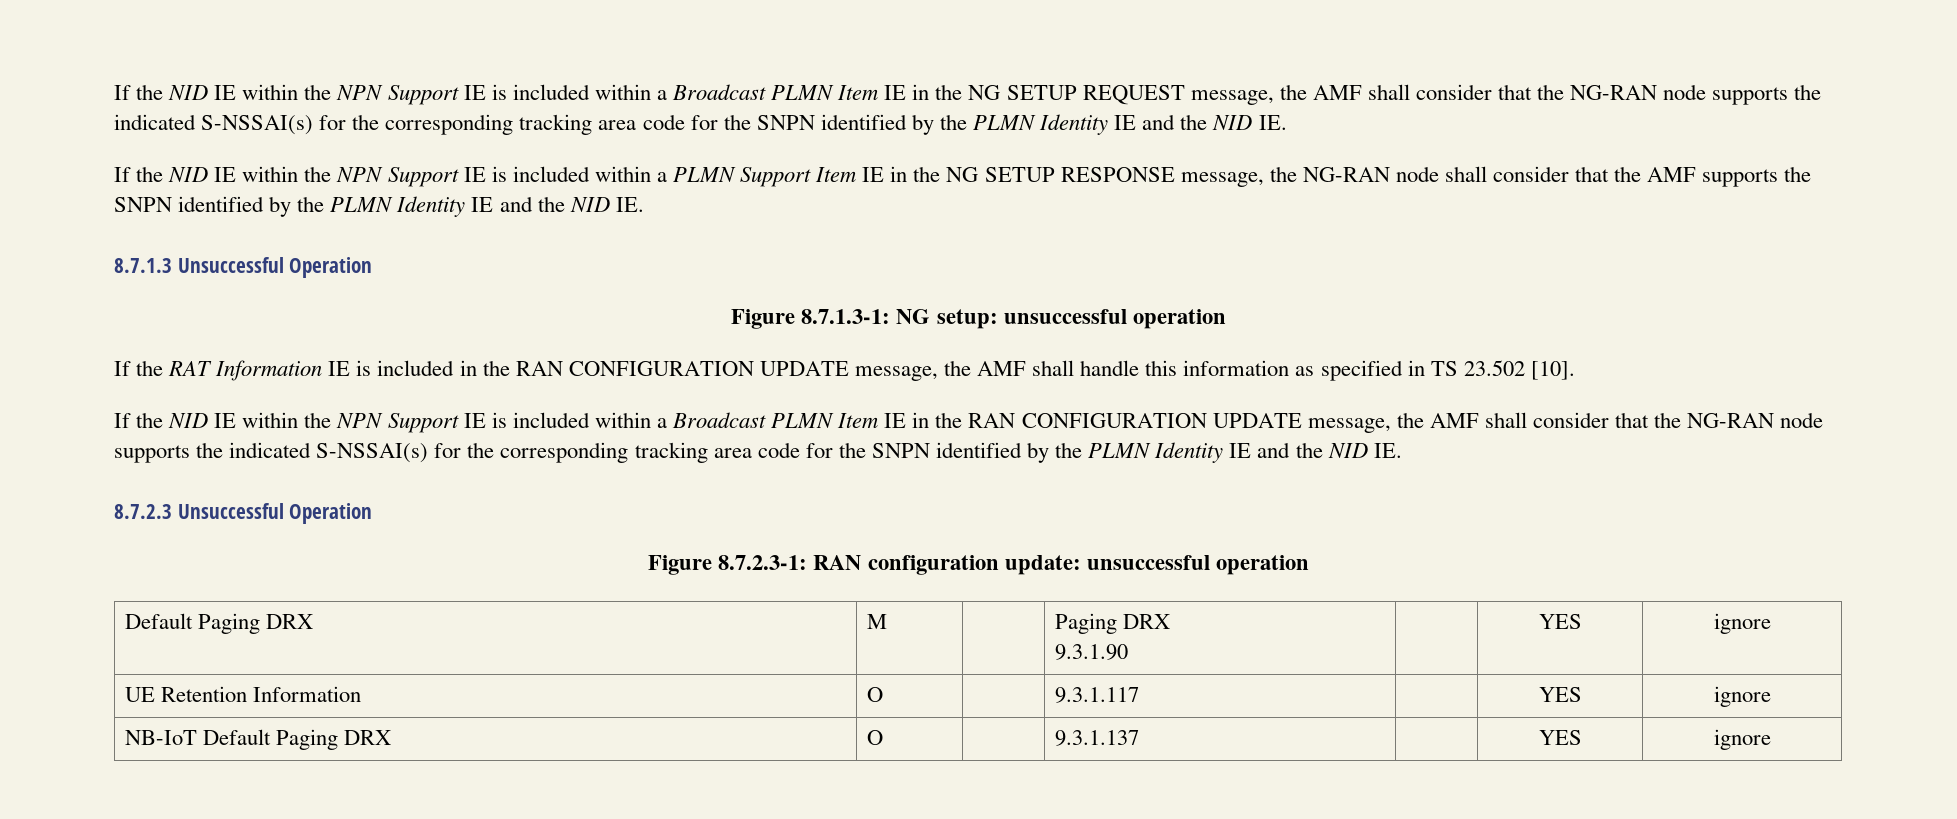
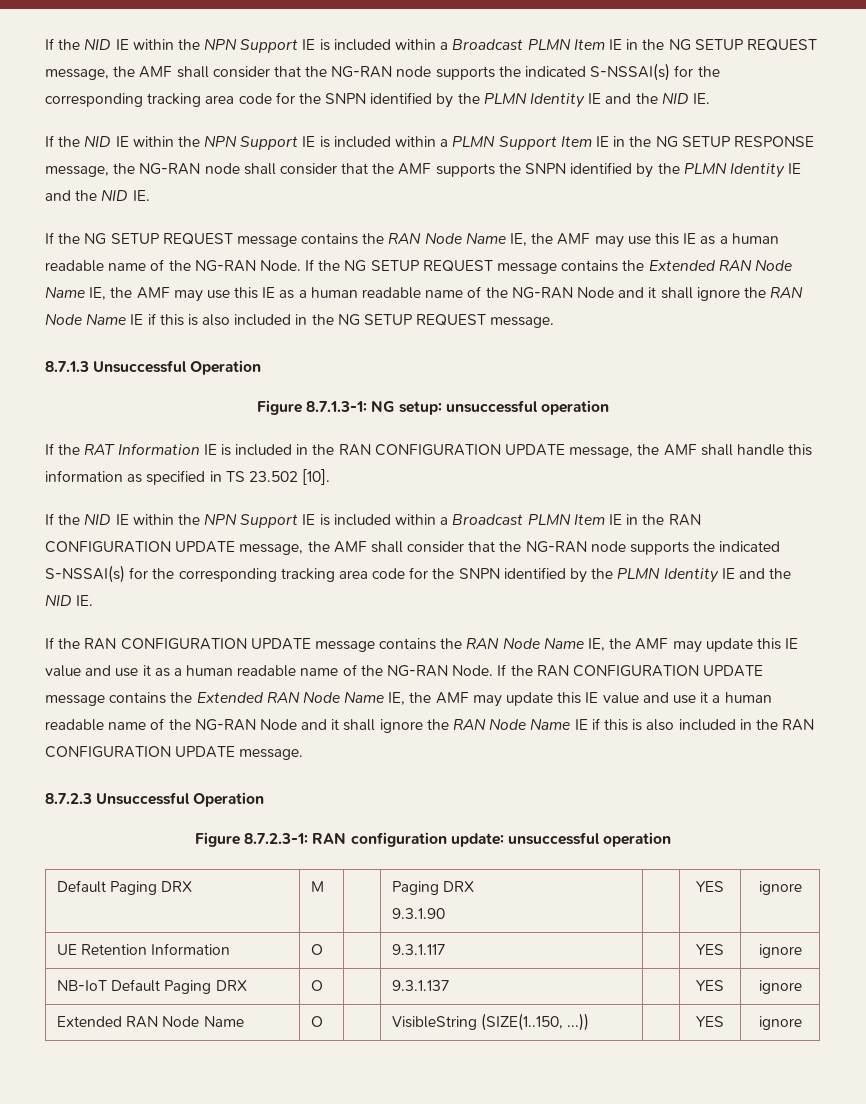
+ If the NG SETUP REQUEST message contains the RAN Node Name IE, the AMF may use this IE as a human readable name of the NG-RAN Node. If the NG SETUP REQUEST message contains the Extended RAN Node Name IE, the AMF may use this IE as a human readable name of the NG-RAN Node and it shall ignore the RAN Node Name IE if this is also included in the NG SETUP REQUEST message.
+ If the RAN CONFIGURATION UPDATE message contains the RAN Node Name IE, the AMF may update this IE value and use it as a human readable name of the NG-RAN Node. If the RAN CONFIGURATION UPDATE message contains the Extended RAN Node Name IE, the AMF may update this IE value and use it a human readable name of the NG-RAN Node and it shall ignore the RAN Node Name IE if this is also included in the RAN CONFIGURATION UPDATE message.
+ Extended RAN Node Name | O | | VisibleString (SIZE(1..150, ...)) | | YES | ignore

